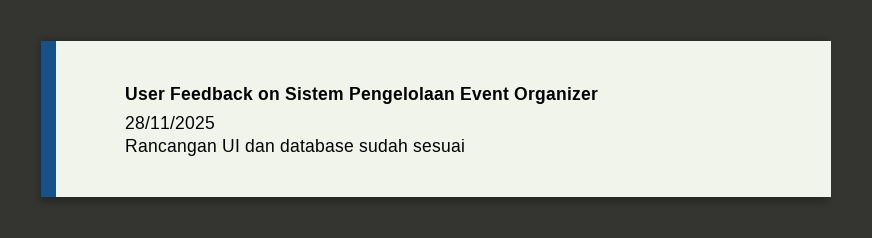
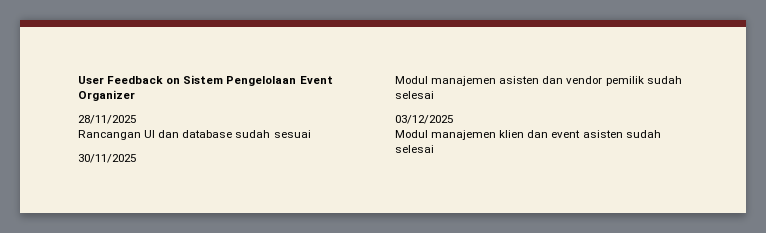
+ 30/11/2025
+ Modul manajemen asisten dan vendor pemilik sudah selesai
+ 03/12/2025
+ Modul manajemen klien dan event asisten sudah selesai

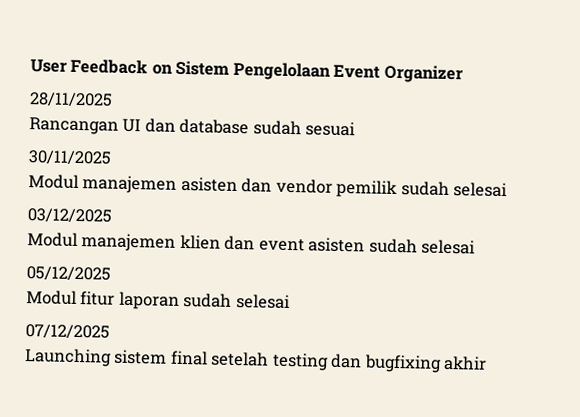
+ 05/12/2025
+ Modul fitur laporan sudah selesai
+ 07/12/2025
+ Launching sistem final setelah testing dan bugfixing akhir

